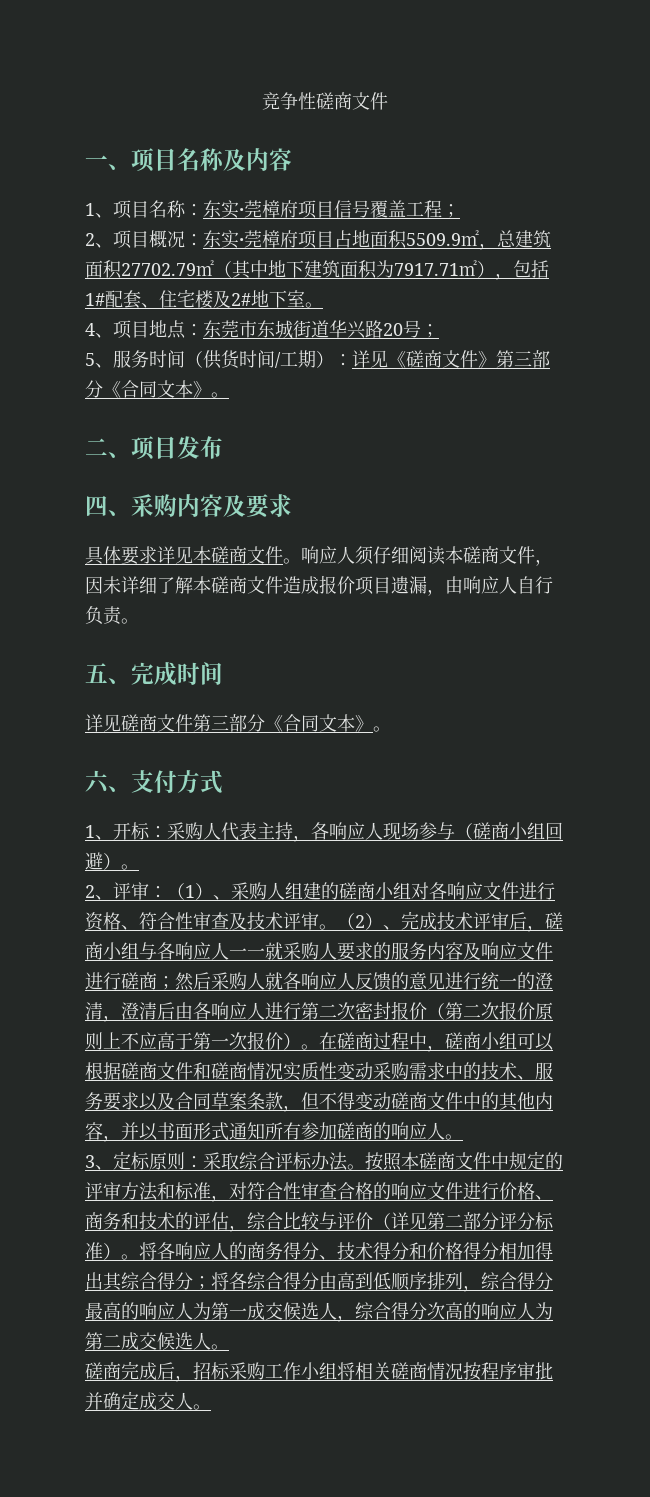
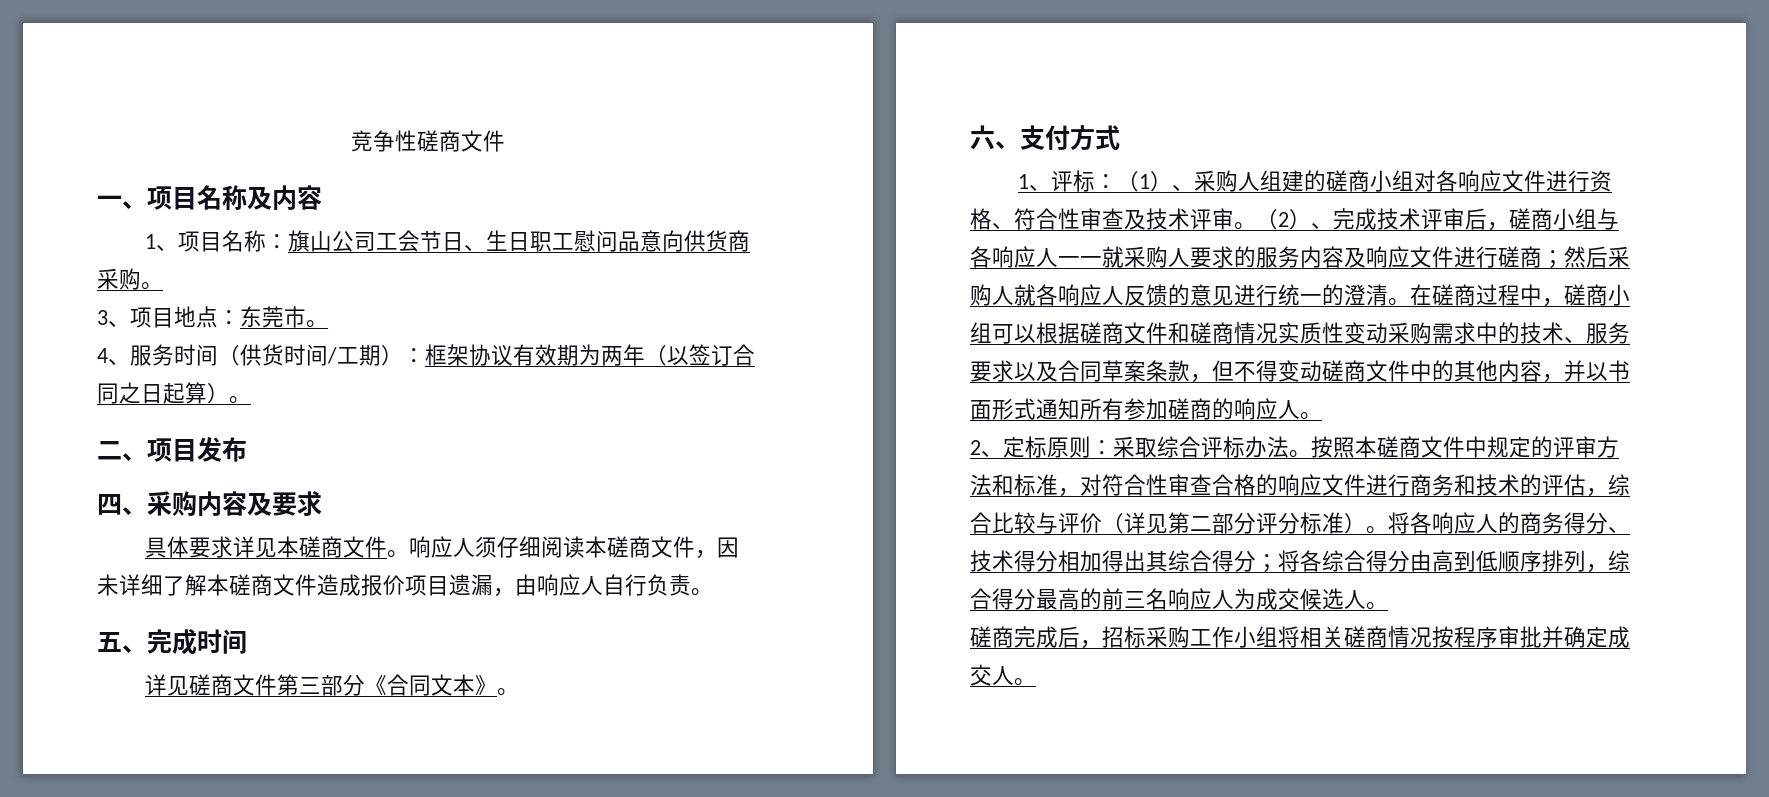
- 1、项目名称：东实·莞樟府项目信号覆盖工程；
- 2、项目概况：东实·莞樟府项目占地面积5509.9㎡，总建筑面积27702.79㎡（其中地下建筑面积为7917.71㎡），包括1#配套、住宅楼及2#地下室。
- 4、项目地点：东莞市东城街道华兴路20号；
- 5、服务时间（供货时间/工期）：详见《磋商文件》第三部分《合同文本》。
+ 1、项目名称：旗山公司工会节日、生日职工慰问品意向供货商采购。
+ 3、项目地点：东莞市。
+ 4、服务时间（供货时间/工期）：框架协议有效期为两年（以签订合同之日起算）。
- 1、开标：采购人代表主持，各响应人现场参与（磋商小组回避）。
- 2、评审：（1）、采购人组建的磋商小组对各响应文件进行资格、符合性审查及技术评审。
+ 1、评标：（1）、采购人组建的磋商小组对各响应文件进行资格、符合性审查及技术评审。
- （2）、完成技术评审后，磋商小组与各响应人一一就采购人要求的服务内容及响应文件进行磋商；然后采购人就各响应人反馈的意见进行统一的澄清，澄清后由各响应人进行第二次密封报价（第二次报价原则上不应高于第一次报价）。
+ （2）、完成技术评审后，磋商小组与各响应人一一就采购人要求的服务内容及响应文件进行磋商；然后采购人就各响应人反馈的意见进行统一的澄清。
- 3、定标原则：采取综合评标办法。
+ 2、定标原则：采取综合评标办法。
- 按照本磋商文件中规定的评审方法和标准，对符合性审查合格的响应文件进行价格、商务和技术的评估，综合比较与评价（详见第二部分评分标准）。
+ 按照本磋商文件中规定的评审方法和标准，对符合性审查合格的响应文件进行商务和技术的评估，综合比较与评价（详见第二部分评分标准）。
- 将各响应人的商务得分、技术得分和价格得分相加得出其综合得分；将各综合得分由高到低顺序排列，综合得分最高的响应人为第一成交候选人，综合得分次高的响应人为第二成交候选人。
+ 将各响应人的商务得分、技术得分相加得出其综合得分；将各综合得分由高到低顺序排列，综合得分最高的前三名响应人为成交候选人。

